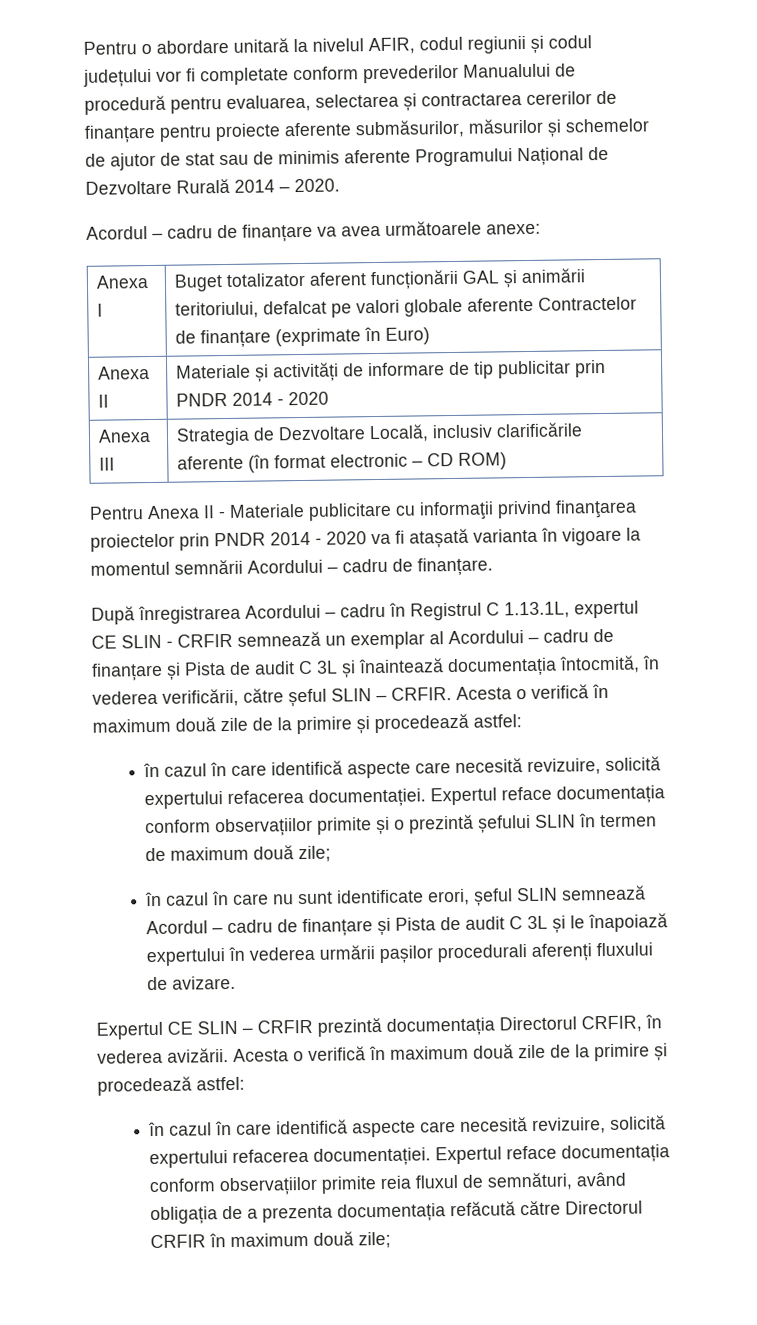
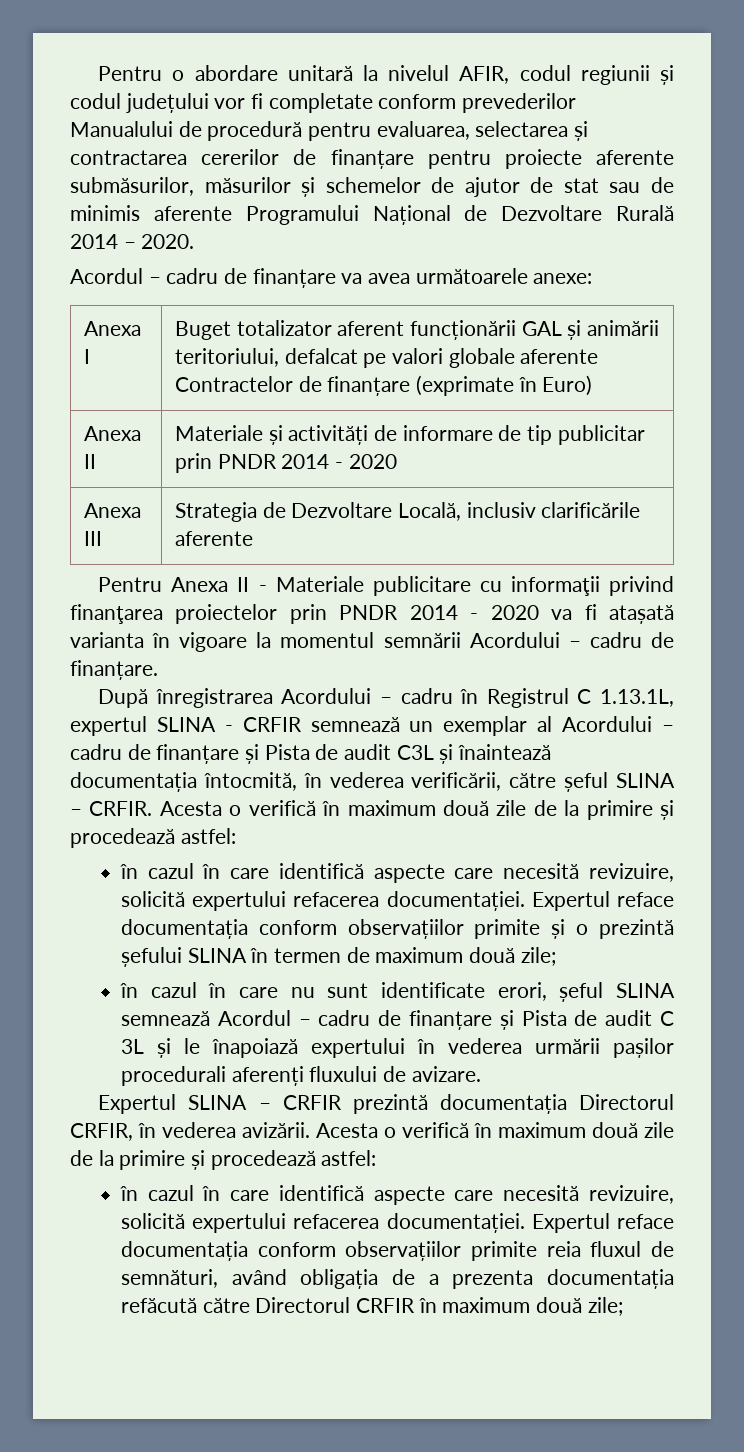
- Anexa III | Strategia de Dezvoltare Locală, inclusiv clarificările aferente (în format electronic – CD ROM)
+ Anexa III | Strategia de Dezvoltare Locală, inclusiv clarificările aferente
- După înregistrarea Acordului – cadru în Registrul C 1.13.1L, expertul CE SLIN - CRFIR semnează un exemplar al Acordului – cadru de finanțare și Pista de audit C 3L și înaintează documentația întocmită, în vederea verificării, către șeful SLIN – CRFIR.
+ După înregistrarea Acordului – cadru în Registrul C 1.13.1L, expertul SLINA - CRFIR semnează un exemplar al Acordului – cadru de finanțare și Pista de audit C3L și înaintează documentația întocmită, în vederea verificării, către șeful SLINA – CRFIR.
- Expertul reface documentația conform observațiilor primite și o prezintă șefului SLIN în termen de maximum două zile;
+ Expertul reface documentația conform observațiilor primite și o prezintă șefului SLINA în termen de maximum două zile;
- în cazul în care nu sunt identificate erori, șeful SLIN semnează Acordul – cadru de finanțare și Pista de audit C 3L și le înapoiază expertului în vederea urmării pașilor procedurali aferenți fluxului de avizare.
+ în cazul în care nu sunt identificate erori, șeful SLINA semnează Acordul – cadru de finanțare și Pista de audit C 3L și le înapoiază expertului în vederea urmării pașilor procedurali aferenți fluxului de avizare.
- Expertul CE SLIN – CRFIR prezintă documentația Directorul CRFIR, în vederea avizării.
+ Expertul SLINA – CRFIR prezintă documentația Directorul CRFIR, în vederea avizării.

